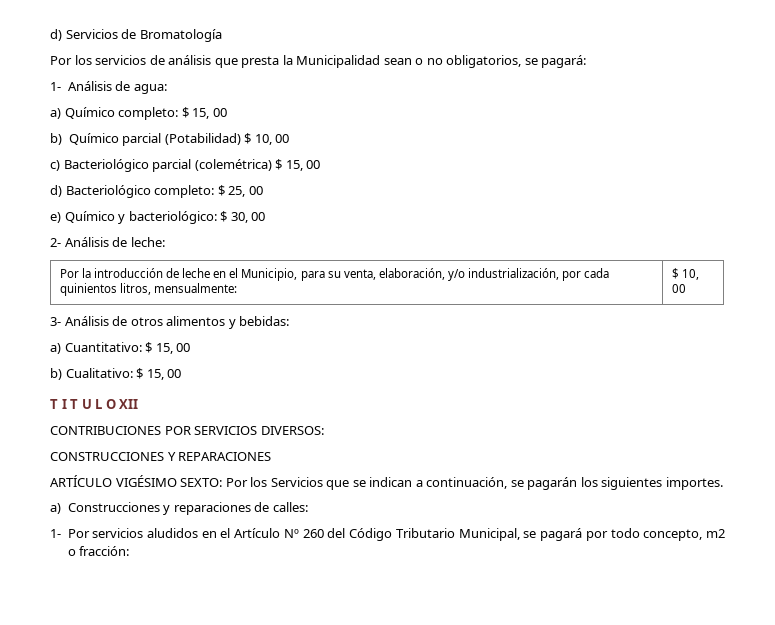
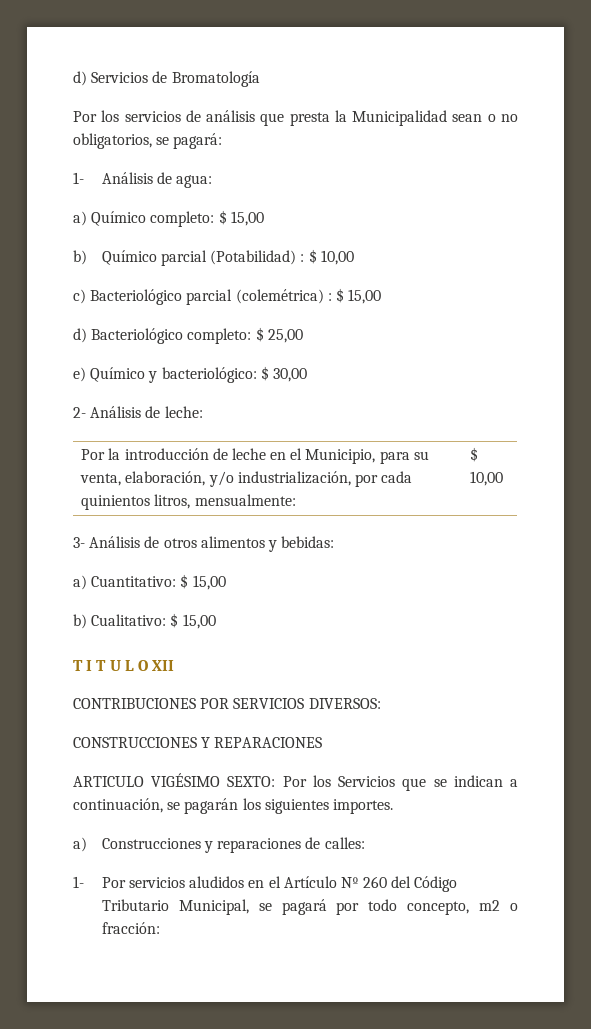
- a) Químico completo: $ 15, 00
+ a) Químico completo: $ 15,00
- b) Químico parcial (Potabilidad) $ 10, 00
+ b) Químico parcial (Potabilidad) : $ 10,00
- c) Bacteriológico parcial (colemétrica) $ 15, 00
+ c) Bacteriológico parcial (colemétrica) : $ 15,00
- d) Bacteriológico completo: $ 25, 00
+ d) Bacteriológico completo: $ 25,00
- e) Químico y bacteriológico: $ 30, 00
+ e) Químico y bacteriológico: $ 30,00
- Por la introducción de leche en el Municipio, para su venta, elaboración, y/o industrialización, por cada quinientos litros, mensualmente: | $ 10, 00
+ Por la introducción de leche en el Municipio, para su venta, elaboración, y/o industrialización, por cada quinientos litros, mensualmente: | $ 10,00
- a) Cuantitativo: $ 15, 00
+ a) Cuantitativo: $ 15,00
- b) Cualitativo: $ 15, 00
+ b) Cualitativo: $ 15,00
- ARTÍCULO VIGÉSIMO SEXTO: Por los Servicios que se indican a continuación, se pagarán los siguientes importes.
+ ARTICULO VIGÉSIMO SEXTO: Por los Servicios que se indican a continuación, se pagarán los siguientes importes.

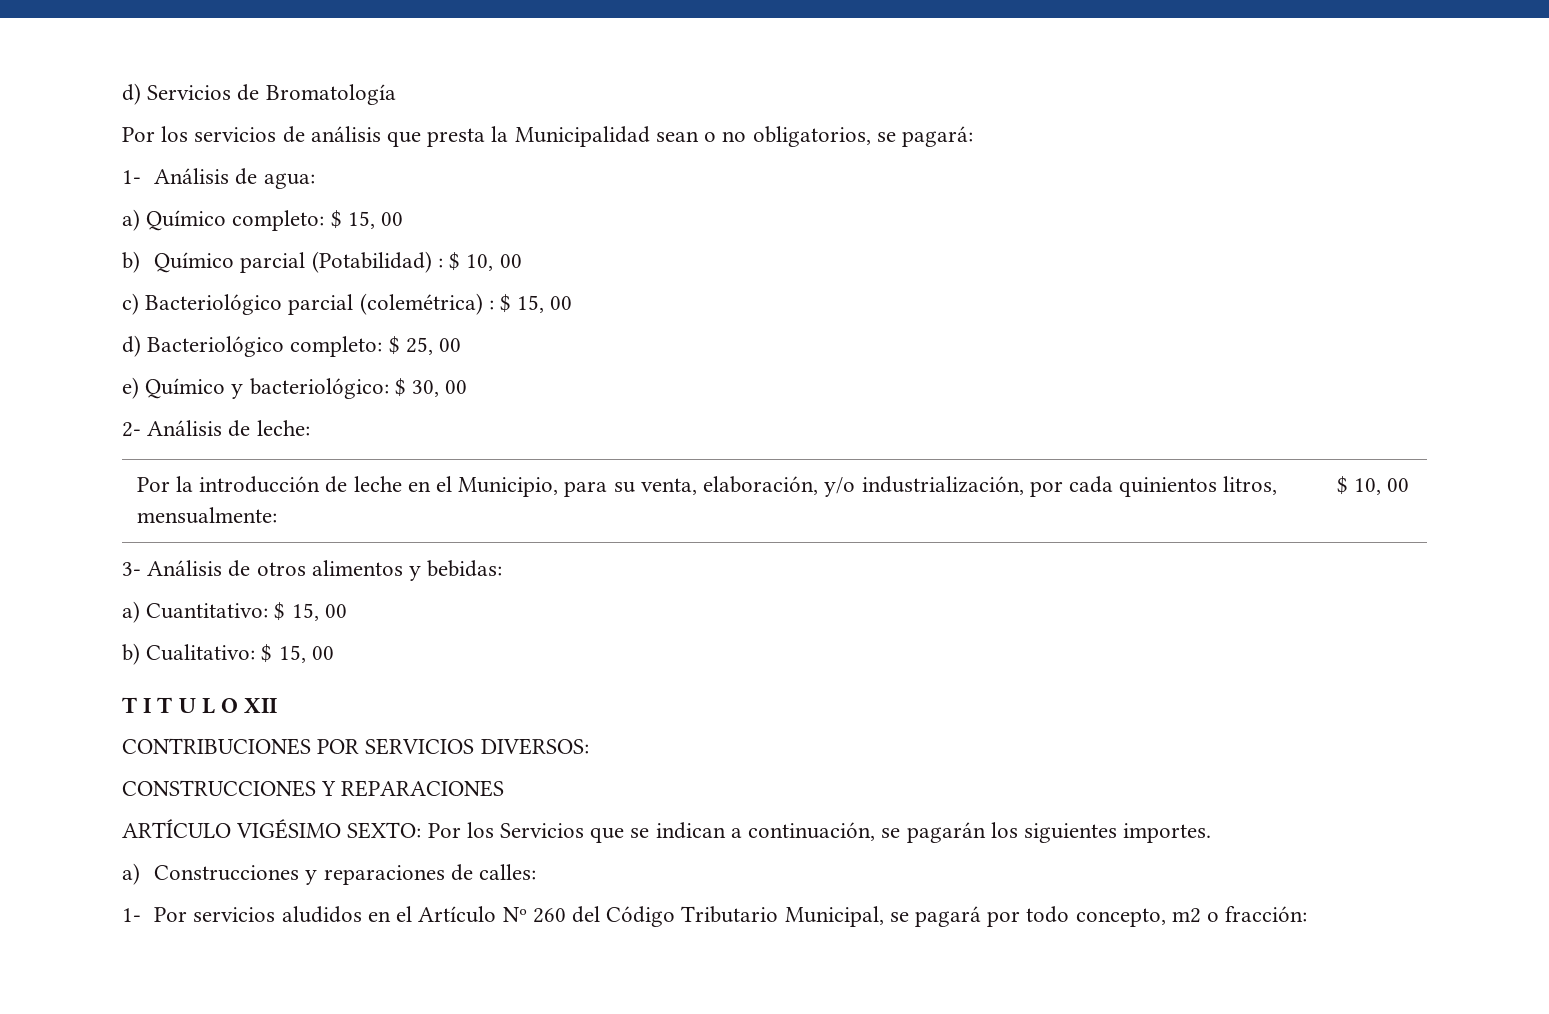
- a) Químico completo: $ 15,00
+ a) Químico completo: $ 15, 00
- b) Químico parcial (Potabilidad) : $ 10,00
+ b) Químico parcial (Potabilidad) : $ 10, 00
- c) Bacteriológico parcial (colemétrica) : $ 15,00
+ c) Bacteriológico parcial (colemétrica) : $ 15, 00
- d) Bacteriológico completo: $ 25,00
+ d) Bacteriológico completo: $ 25, 00
- e) Químico y bacteriológico: $ 30,00
+ e) Químico y bacteriológico: $ 30, 00
- Por la introducción de leche en el Municipio, para su venta, elaboración, y/o industrialización, por cada quinientos litros, mensualmente: | $ 10,00
+ Por la introducción de leche en el Municipio, para su venta, elaboración, y/o industrialización, por cada quinientos litros, mensualmente: | $ 10, 00
- a) Cuantitativo: $ 15,00
+ a) Cuantitativo: $ 15, 00
- b) Cualitativo: $ 15,00
+ b) Cualitativo: $ 15, 00
- ARTICULO VIGÉSIMO SEXTO: Por los Servicios que se indican a continuación, se pagarán los siguientes importes.
+ ARTÍCULO VIGÉSIMO SEXTO: Por los Servicios que se indican a continuación, se pagarán los siguientes importes.

